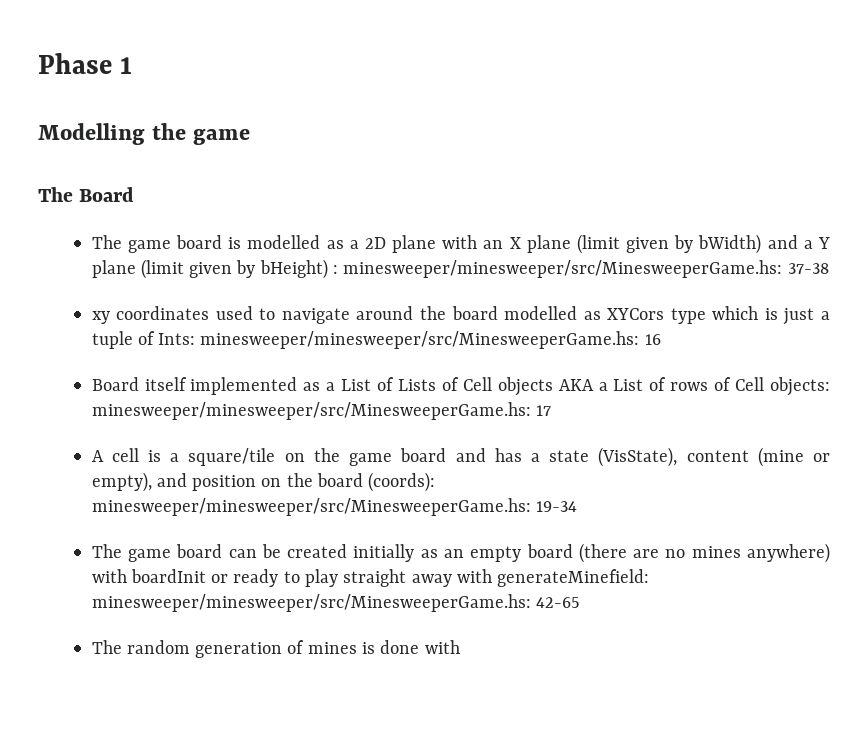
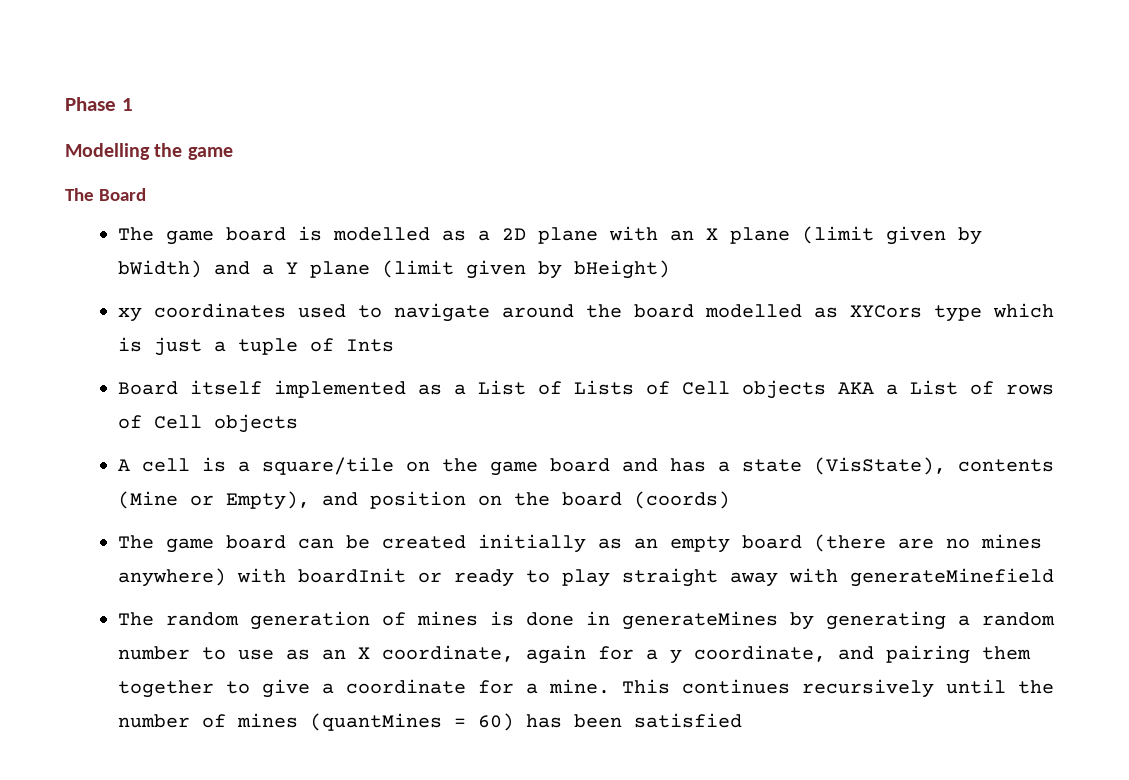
- The game board is modelled as a 2D plane with an X plane (limit given by bWidth) and a Y plane (limit given by bHeight) : minesweeper/minesweeper/src/MinesweeperGame.hs: 37-38
+ The game board is modelled as a 2D plane with an X plane (limit given by bWidth) and a Y plane (limit given by bHeight)
- xy coordinates used to navigate around the board modelled as XYCors type which is just a tuple of Ints: minesweeper/minesweeper/src/MinesweeperGame.hs: 16
+ xy coordinates used to navigate around the board modelled as XYCors type which is just a tuple of Ints
- Board itself implemented as a List of Lists of Cell objects AKA a List of rows of Cell objects: minesweeper/minesweeper/src/MinesweeperGame.hs: 17
+ Board itself implemented as a List of Lists of Cell objects AKA a List of rows of Cell objects
- A cell is a square/tile on the game board and has a state (VisState), content (mine or empty), and position on the board (coords): minesweeper/minesweeper/src/MinesweeperGame.hs: 19-34
+ A cell is a square/tile on the game board and has a state (VisState), contents (Mine or Empty), and position on the board (coords)
- The game board can be created initially as an empty board (there are no mines anywhere) with boardInit or ready to play straight away with generateMinefield: minesweeper/minesweeper/src/MinesweeperGame.hs: 42-65
+ The game board can be created initially as an empty board (there are no mines anywhere) with boardInit or ready to play straight away with generateMinefield
- The random generation of mines is done with
+ The random generation of mines is done in generateMines by generating a random number to use as an X coordinate, again for a y coordinate, and pairing them together to give a coordinate for a mine. This continues recursively until the number of mines (quantMines = 60) has been satisfied

